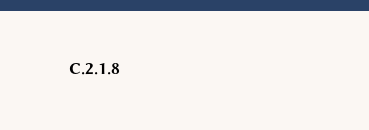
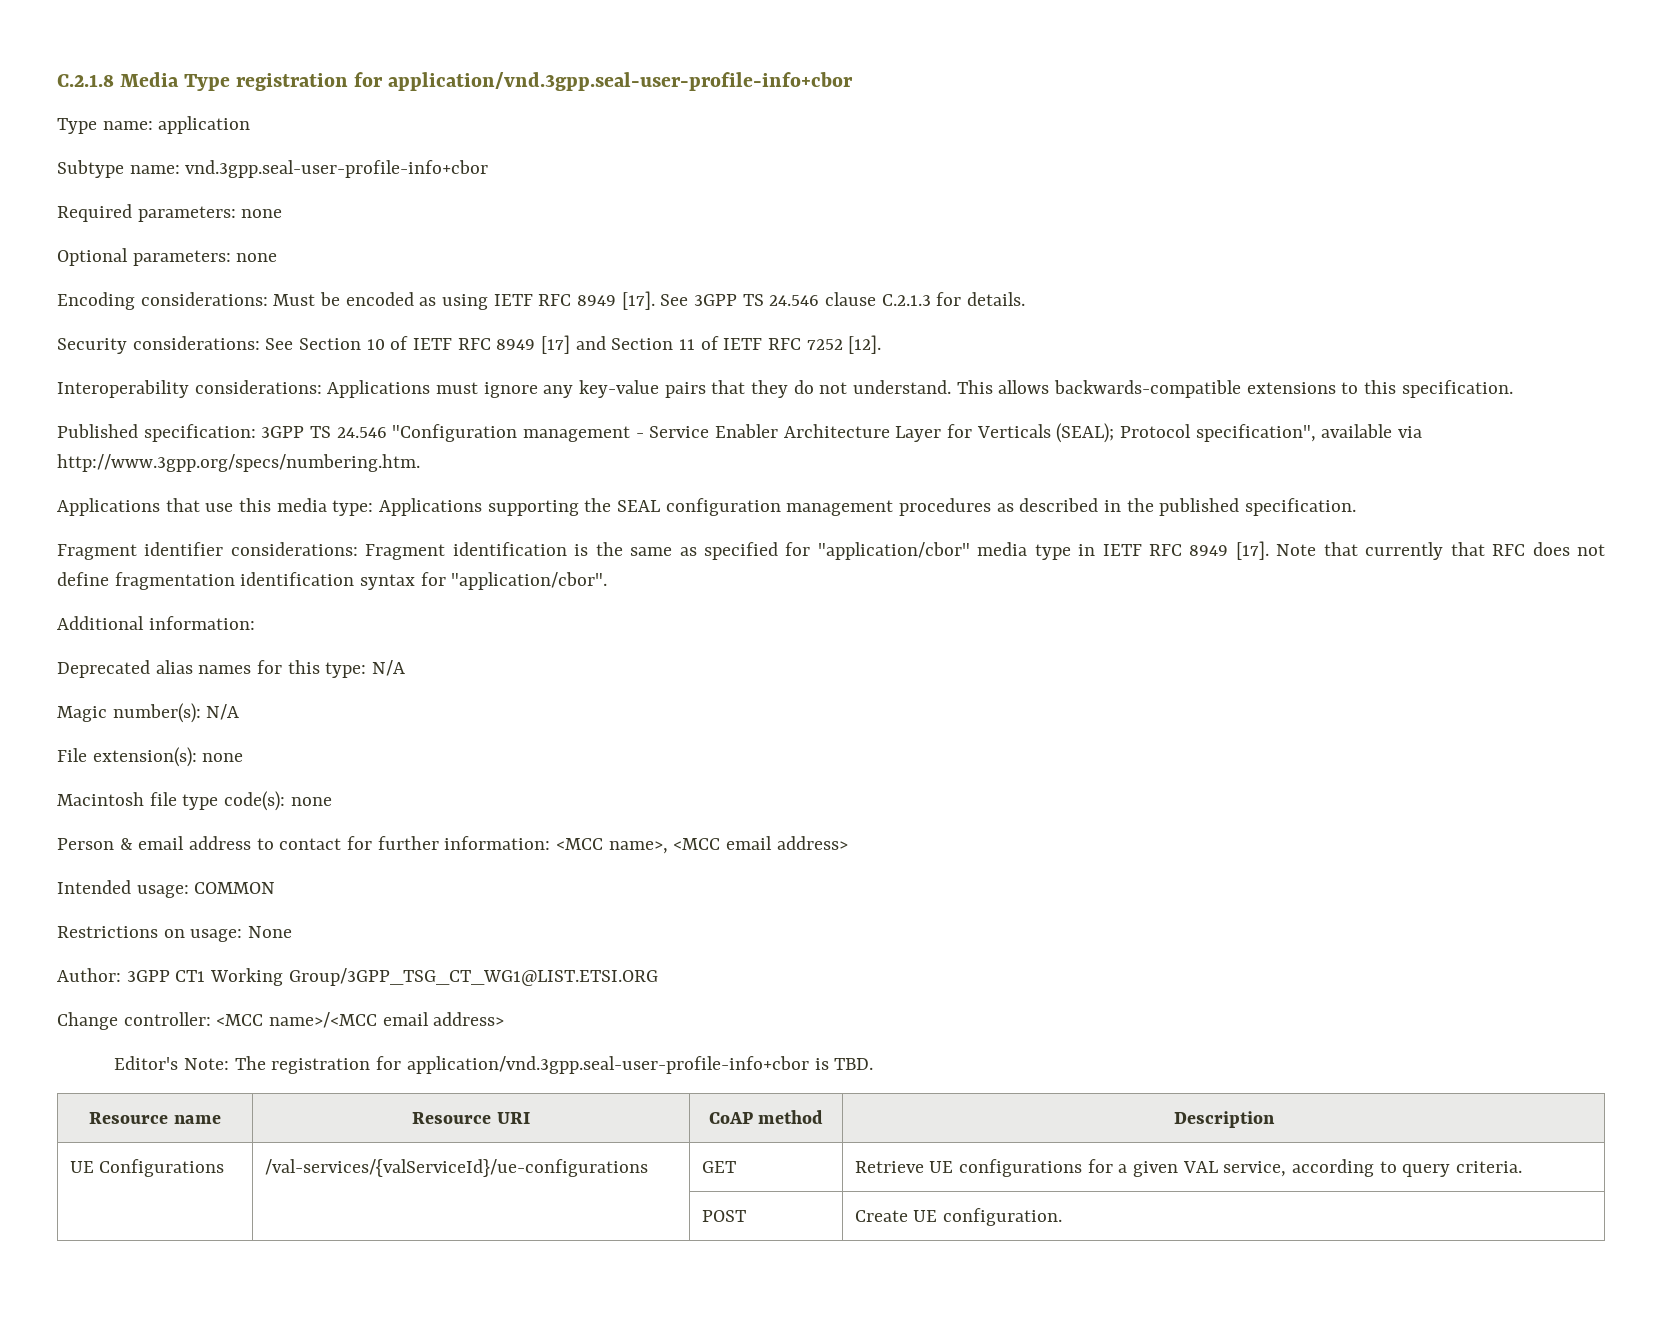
- C.2.1.8
+ C.2.1.8 Media Type registration for application/vnd.3gpp.seal-user-profile-info+cbor
+ Type name: application
+ Subtype name: vnd.3gpp.seal-user-profile-info+cbor
+ Required parameters: none
+ Optional parameters: none
+ Encoding considerations: Must be encoded as using IETF RFC 8949 [17]. See 3GPP TS 24.546 clause C.2.1.3 for details.
+ Security considerations: See Section 10 of IETF RFC 8949 [17] and Section 11 of IETF RFC 7252 [12].
+ Interoperability considerations: Applications must ignore any key-value pairs that they do not understand. This allows backwards-compatible extensions to this specification.
+ Published specification: 3GPP TS 24.546 "Configuration management - Service Enabler Architecture Layer for Verticals (SEAL); Protocol specification", available via http://www.3gpp.org/specs/numbering.htm.
+ Applications that use this media type: Applications supporting the SEAL configuration management procedures as described in the published specification.
+ Fragment identifier considerations: Fragment identification is the same as specified for "application/cbor" media type in IETF RFC 8949 [17]. Note that currently that RFC does not define fragmentation identification syntax for "application/cbor".
+ Additional information:
+ Deprecated alias names for this type: N/A
+ Magic number(s): N/A
+ File extension(s): none
+ Macintosh file type code(s): none
+ Person & email address to contact for further information: <MCC name>, <MCC email address>
+ Intended usage: COMMON
+ Restrictions on usage: None
+ Author: 3GPP CT1 Working Group/3GPP_TSG_CT_WG1@LIST.ETSI.ORG
+ Change controller: <MCC name>/<MCC email address>
+ Editor's Note: The registration for application/vnd.3gpp.seal-user-profile-info+cbor is TBD.
+ Resource name | Resource URI | CoAP method | Description
+ UE Configurations | /val-services/{valServiceId}/ue-configurations | GET | Retrieve UE configurations for a given VAL service, according to query criteria.
+ | | POST | Create UE configuration.

